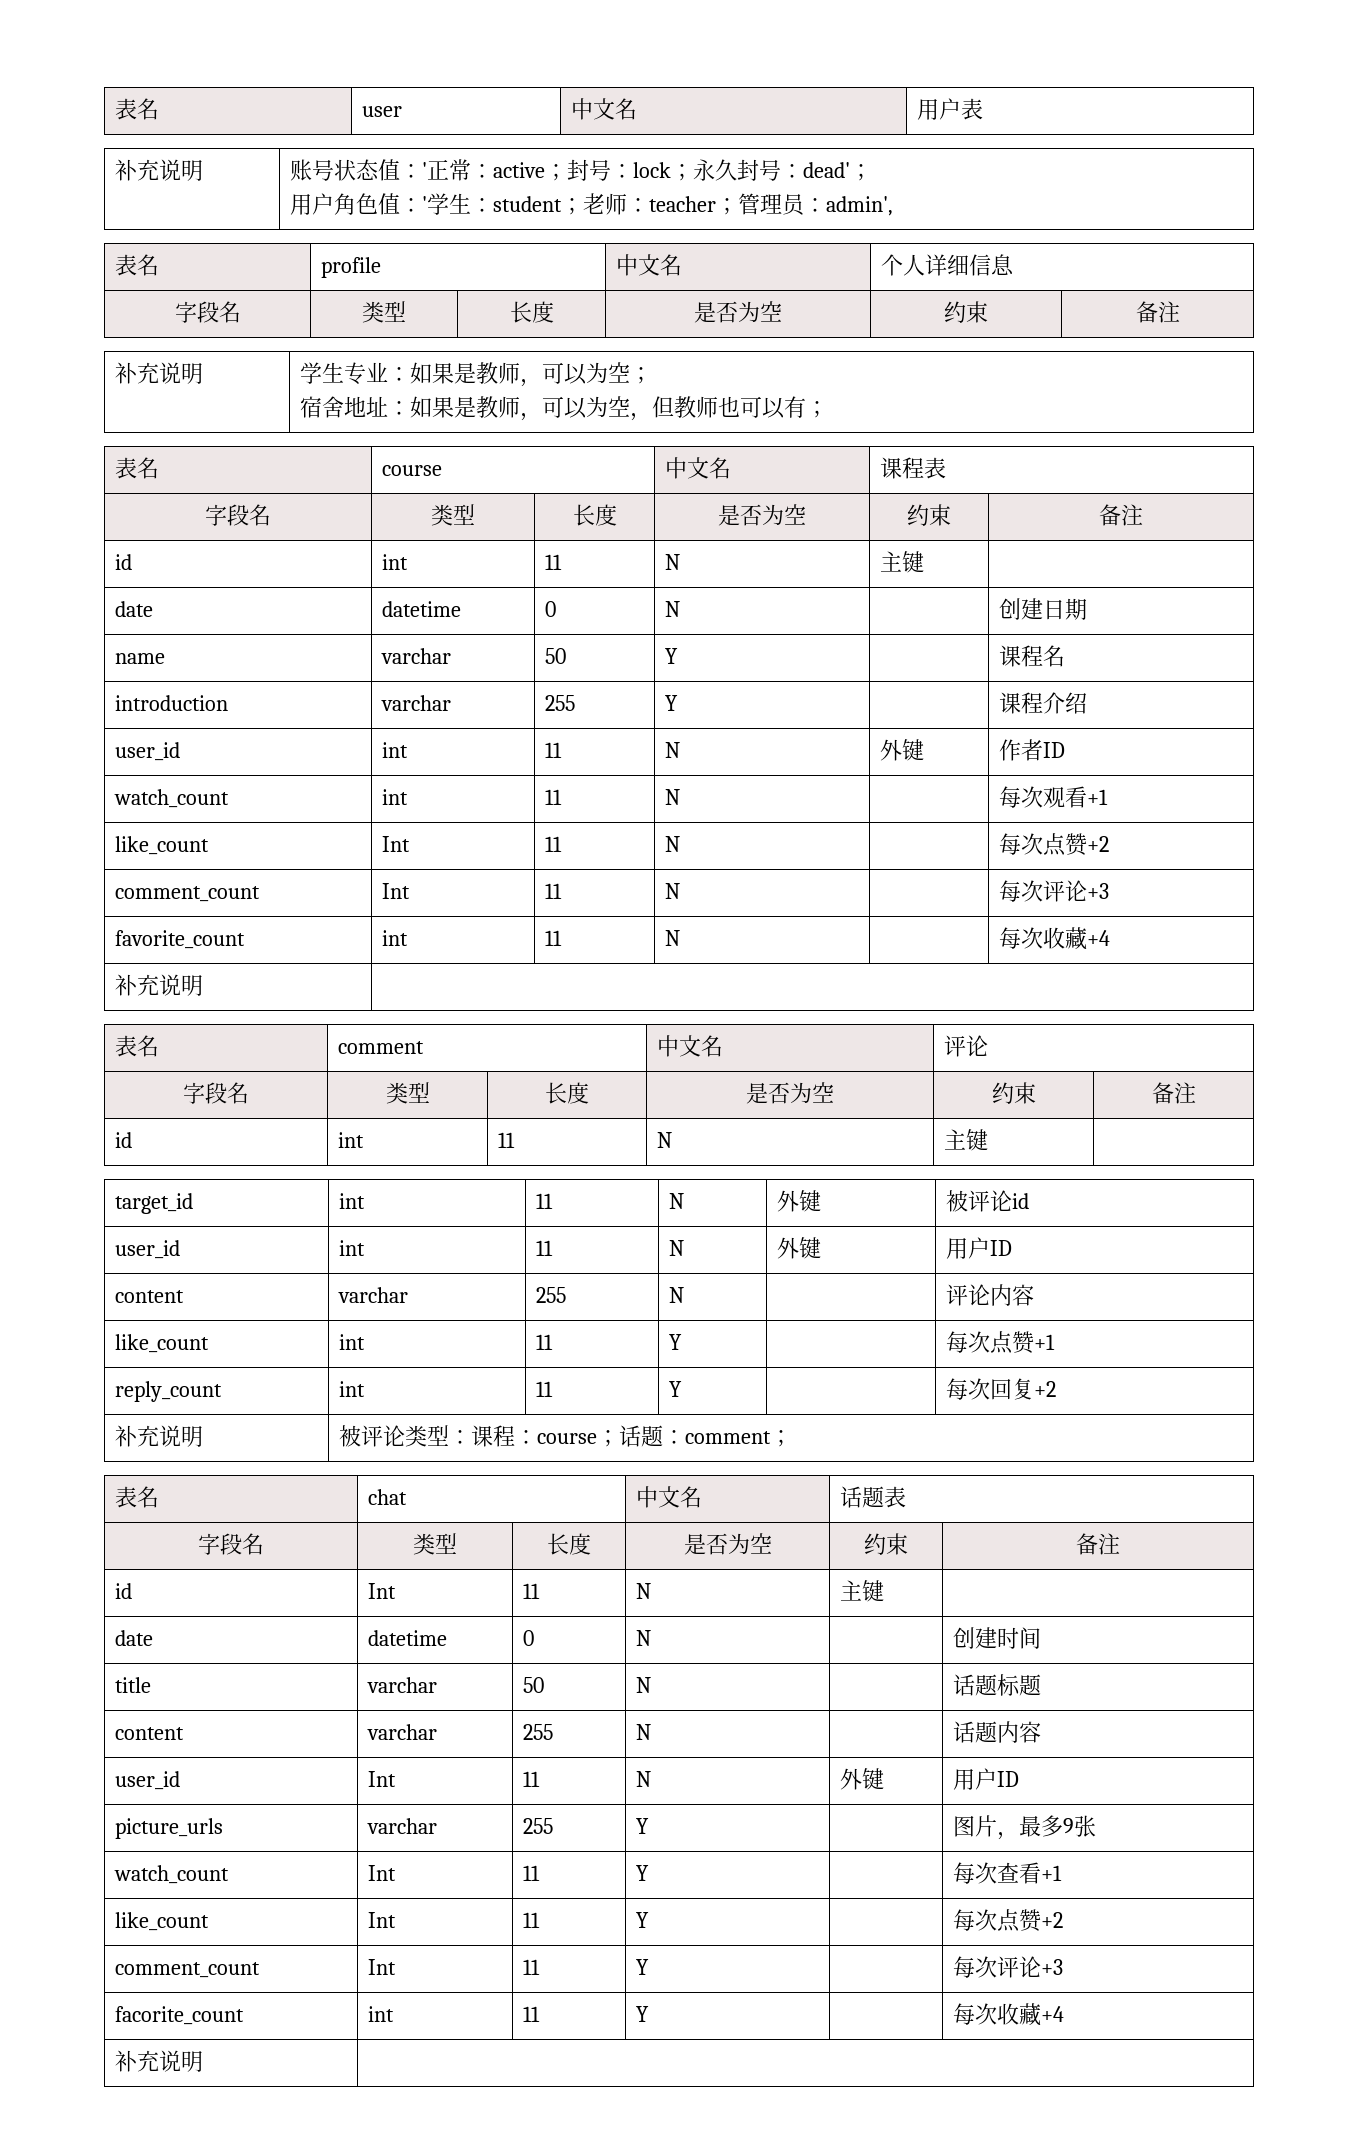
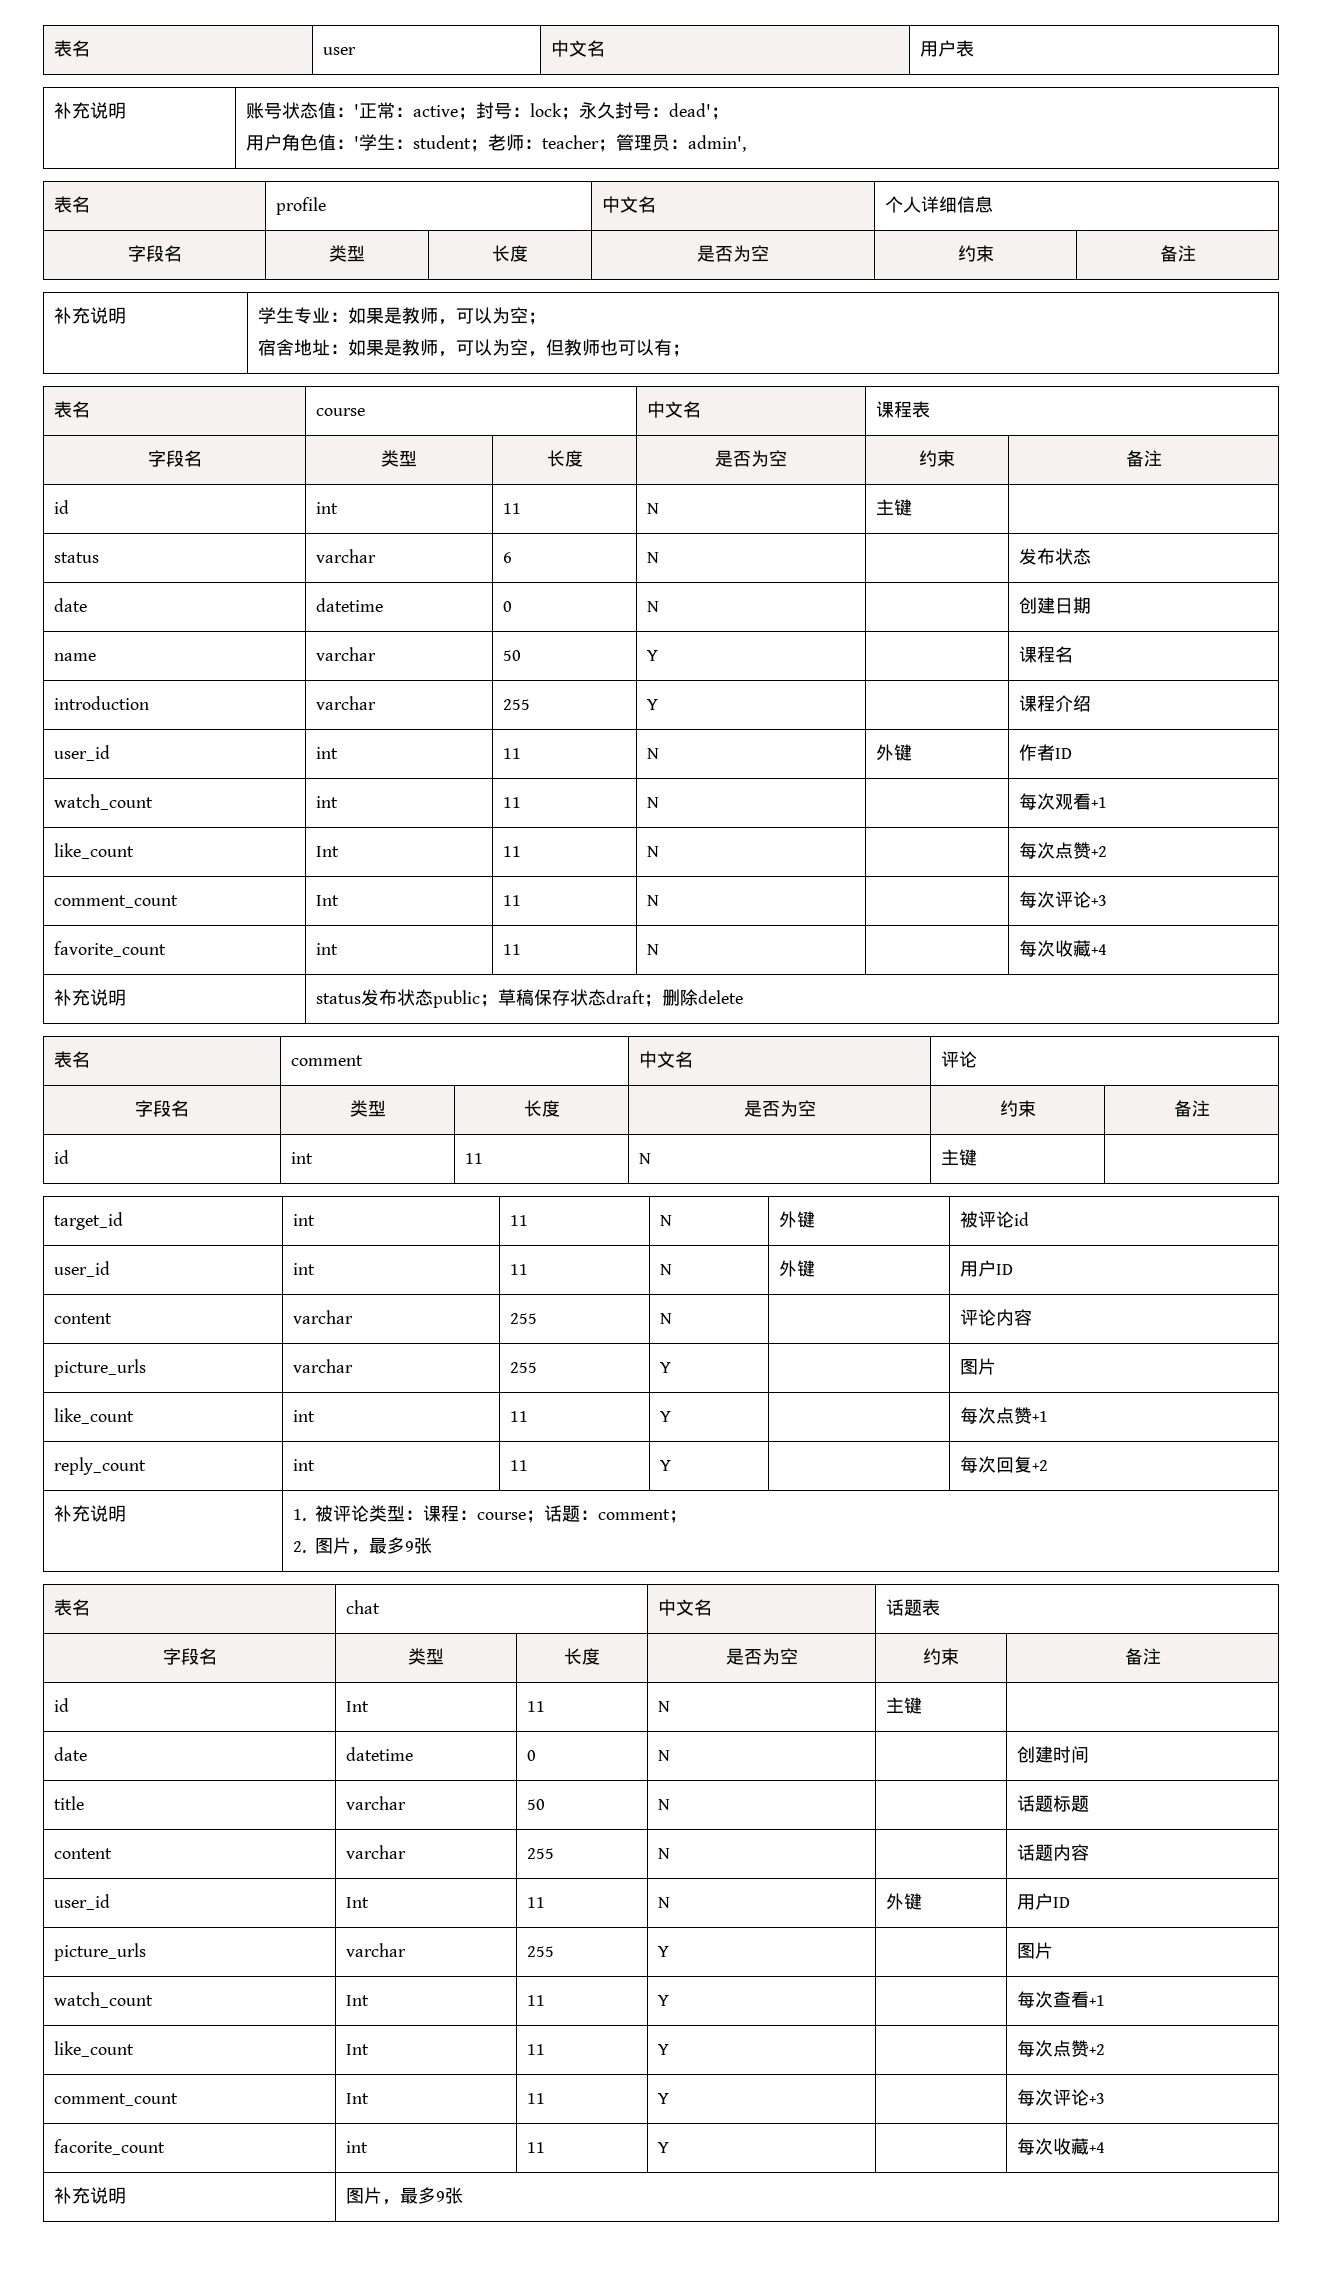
+ status | varchar | 6 | N | | 发布状态
  favorite_count | int | 11 | N | | 每次收藏+4
- 补充说明 |
+ 补充说明 | status发布状态public；草稿保存状态draft；删除delete
  content | varchar | 255 | N | | 评论内容
+ picture_urls | varchar | 255 | Y | | 图片
- 补充说明 | 被评论类型：课程：course；话题：comment；
+ 补充说明 | 1.被评论类型：课程：course；话题：comment；
+ 2.图片，最多9张
  user_id | Int | 11 | N | 外键 | 用户ID
- picture_urls | varchar | 255 | Y | | 图片，最多9张
+ picture_urls | varchar | 255 | Y | | 图片
  facorite_count | int | 11 | Y | | 每次收藏+4
- 补充说明 |
+ 补充说明 | 图片，最多9张

